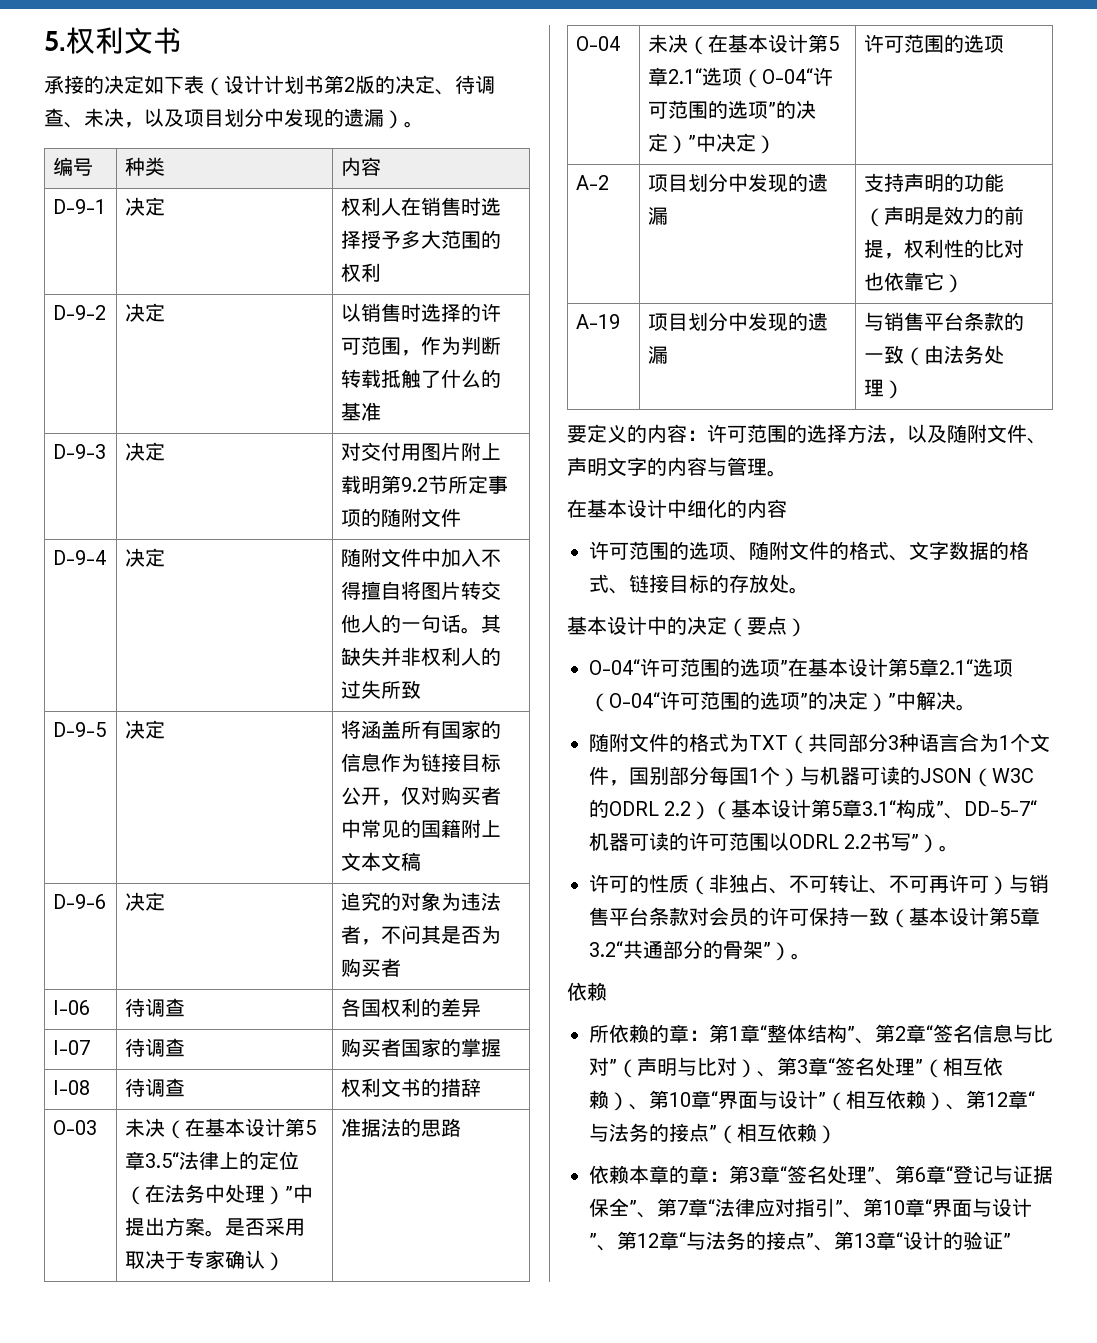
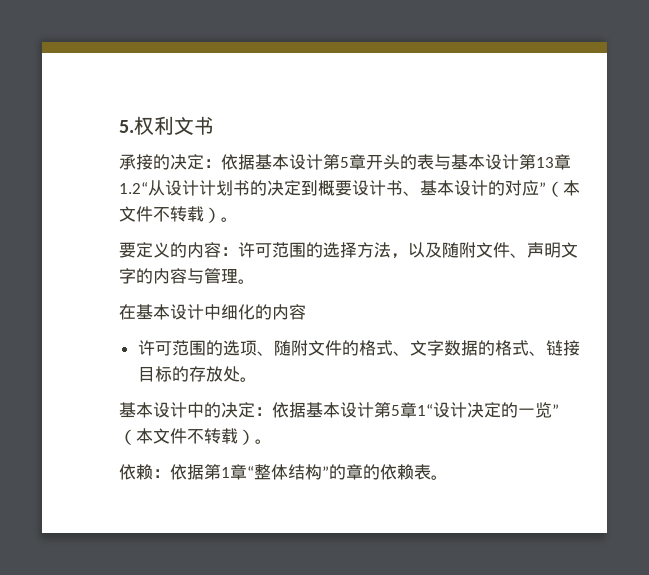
- 承接的决定如下表（设计计划书第2版的决定、待调查、未决，以及项目划分中发现的遗漏）。
- 编号 | 种类 | 内容
- D-9-1 | 决定 | 权利人在销售时选择授予多大范围的权利
- D-9-2 | 决定 | 以销售时选择的许可范围，作为判断转载抵触了什么的基准
- D-9-3 | 决定 | 对交付用图片附上载明第9.2节所定事项的随附文件
- D-9-4 | 决定 | 随附文件中加入不得擅自将图片转交他人的一句话。其缺失并非权利人的过失所致
- D-9-5 | 决定 | 将涵盖所有国家的信息作为链接目标公开，仅对购买者中常见的国籍附上文本文稿
- D-9-6 | 决定 | 追究的对象为违法者，不问其是否为购买者
- I-06 | 待调查 | 各国权利的差异
- I-07 | 待调查 | 购买者国家的掌握
- I-08 | 待调查 | 权利文书的措辞
- O-03 | 未决（在基本设计第5章3.5“法律上的定位（在法务中处理）”中提出方案。是否采用取决于专家确认） | 准据法的思路
- O-04 | 未决（在基本设计第5章2.1“选项（O-04“许可范围的选项”的决定）”中决定） | 许可范围的选项
- A-2 | 项目划分中发现的遗漏 | 支持声明的功能（声明是效力的前提，权利性的比对也依靠它）
- A-19 | 项目划分中发现的遗漏 | 与销售平台条款的一致（由法务处理）
+ 承接的决定：依据基本设计第5章开头的表与基本设计第13章1.2“从设计计划书的决定到概要设计书、基本设计的对应”（本文件不转载）。
- 基本设计中的决定（要点）
- O-04“许可范围的选项”在基本设计第5章2.1“选项（O-04“许可范围的选项”的决定）”中解决。
- 随附文件的格式为TXT（共同部分3种语言合为1个文件，国别部分每国1个）与机器可读的JSON（W3C的ODRL 2.2）（基本设计第5章3.1“构成”、DD-5-7“机器可读的许可范围以ODRL 2.2书写”）。
- 许可的性质（非独占、不可转让、不可再许可）与销售平台条款对会员的许可保持一致（基本设计第5章3.2“共通部分的骨架”）。
- 依赖
- 所依赖的章：第1章“整体结构”、第2章“签名信息与比对”（声明与比对）、第3章“签名处理”（相互依赖）、第10章“界面与设计”（相互依赖）、第12章“与法务的接点”（相互依赖）
- 依赖本章的章：第3章“签名处理”、第6章“登记与证据保全”、第7章“法律应对指引”、第10章“界面与设计”、第12章“与法务的接点”、第13章“设计的验证”
+ 基本设计中的决定：依据基本设计第5章1“设计决定的一览”（本文件不转载）。
+ 依赖：依据第1章“整体结构”的章的依赖表。

